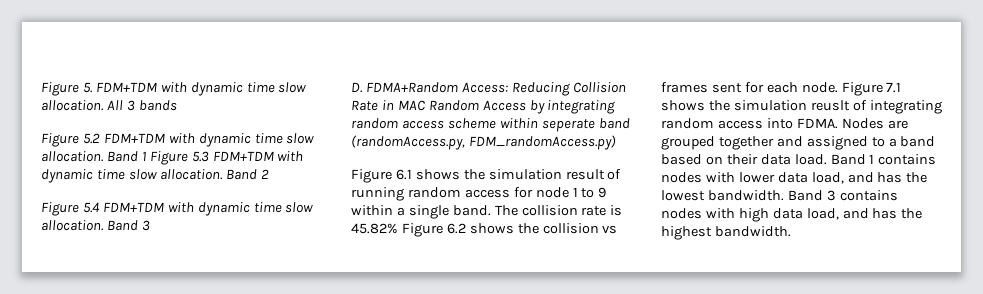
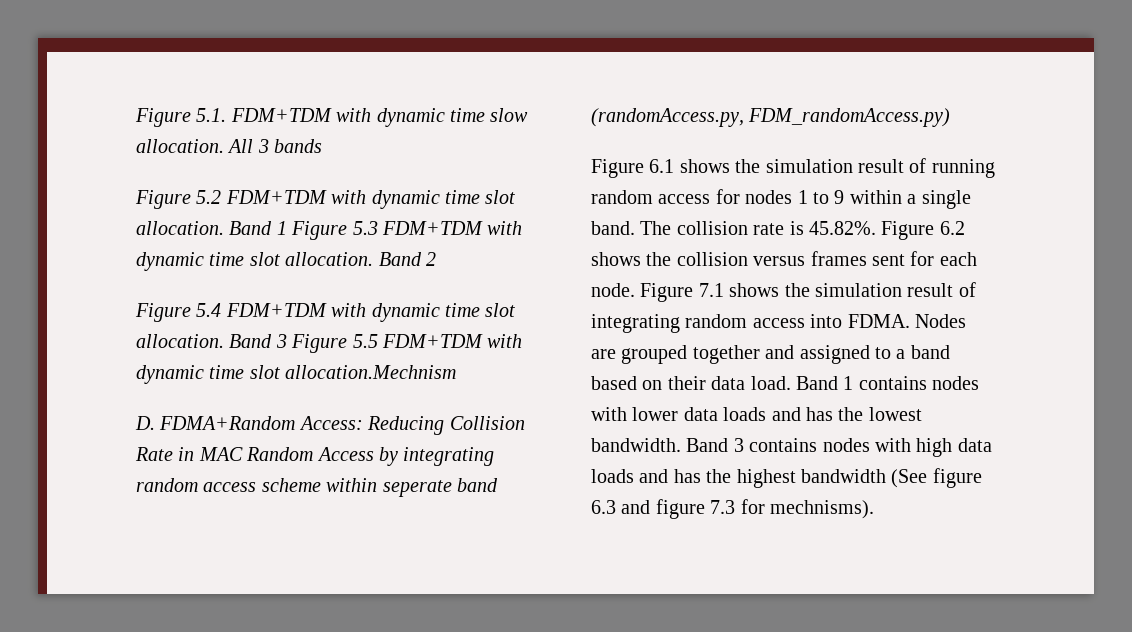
- Figure 5. FDM+TDM with dynamic time slow allocation.
+ Figure 5.1. FDM+TDM with dynamic time slow allocation.
- Figure 5.2 FDM+TDM with dynamic time slow allocation.
+ Figure 5.2 FDM+TDM with dynamic time slot allocation.
- Band 1 Figure 5.3 FDM+TDM with dynamic time slow allocation.
+ Band 1 Figure 5.3 FDM+TDM with dynamic time slot allocation.
- Figure 5.4 FDM+TDM with dynamic time slow allocation. Band 3
+ Figure 5.4 FDM+TDM with dynamic time slot allocation. Band 3 Figure 5.5 FDM+TDM with dynamic time slot allocation.Mechnism
- Figure 6.1 shows the simulation result of running random access for node 1 to 9 within a single band.
+ Figure 6.1 shows the simulation result of running random access for nodes 1 to 9 within a single band.
- The collision rate is 45.82% Figure 6.2 shows the collision vs frames sent for each node.
+ The collision rate is 45.82%. Figure 6.2 shows the collision versus frames sent for each node.
- Figure 7.1 shows the simulation reuslt of integrating random access into FDMA.
+ Figure 7.1 shows the simulation result of integrating random access into FDMA.
- Band 1 contains nodes with lower data load, and has the lowest bandwidth.
+ Band 1 contains nodes with lower data loads and has the lowest bandwidth.
- Band 3 contains nodes with high data load, and has the highest bandwidth.
+ Band 3 contains nodes with high data loads and has the highest bandwidth (See figure 6.3 and figure 7.3 for mechnisms).

